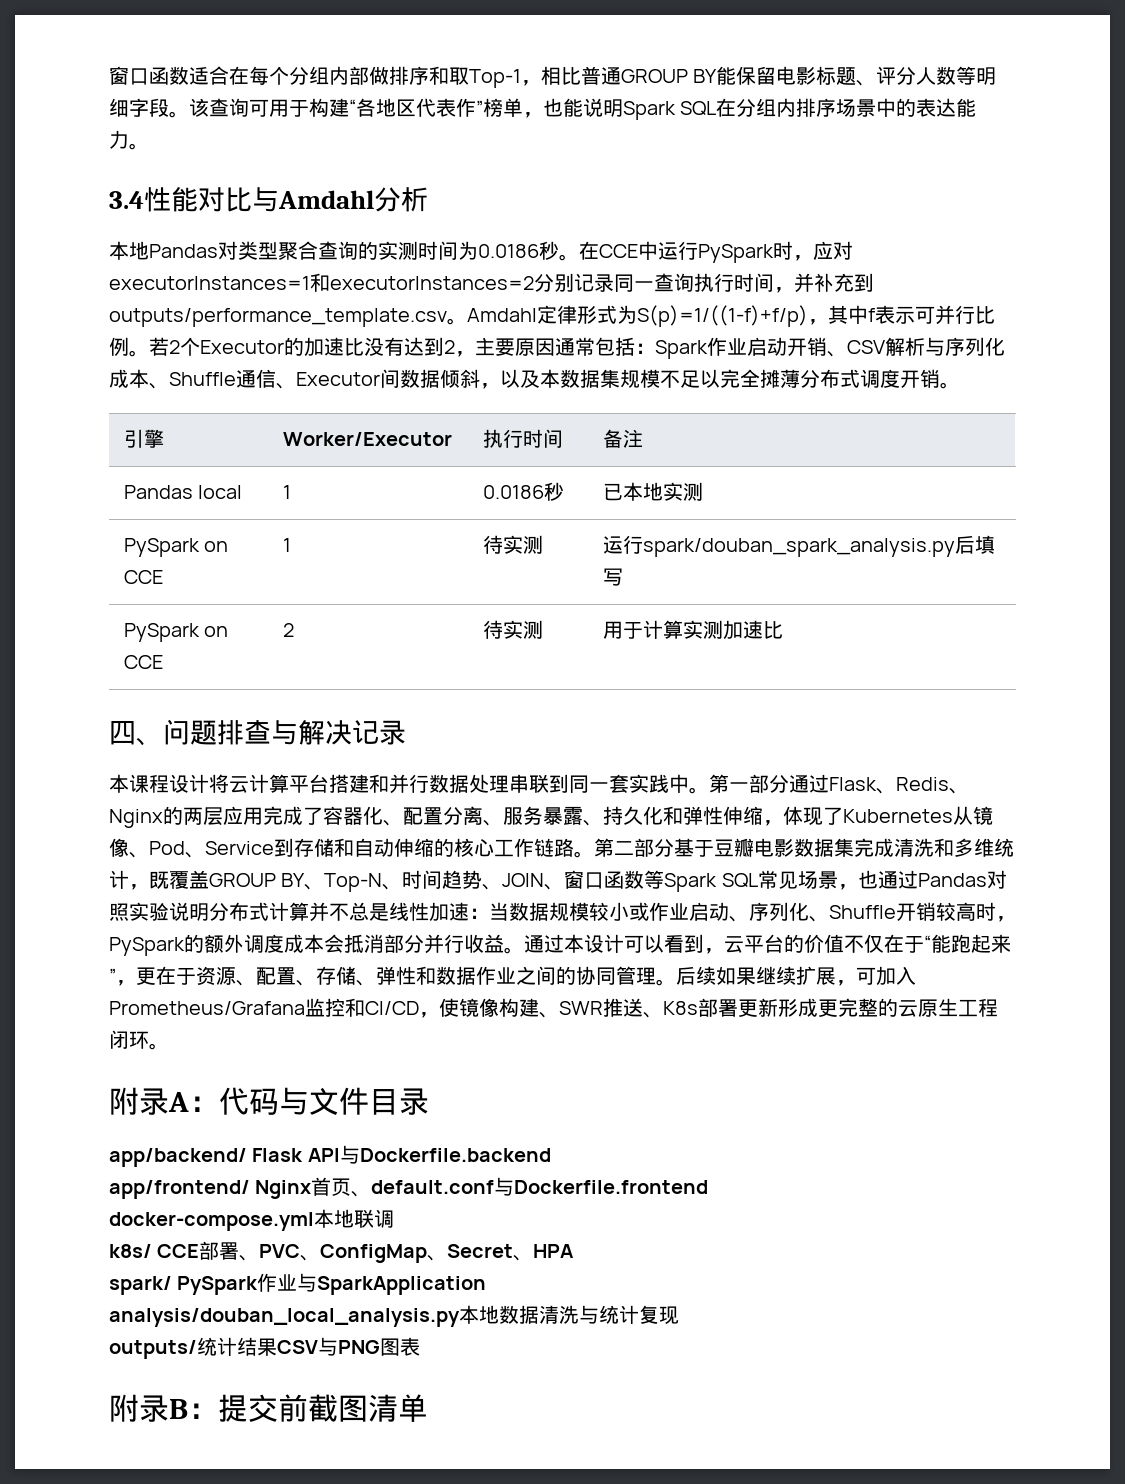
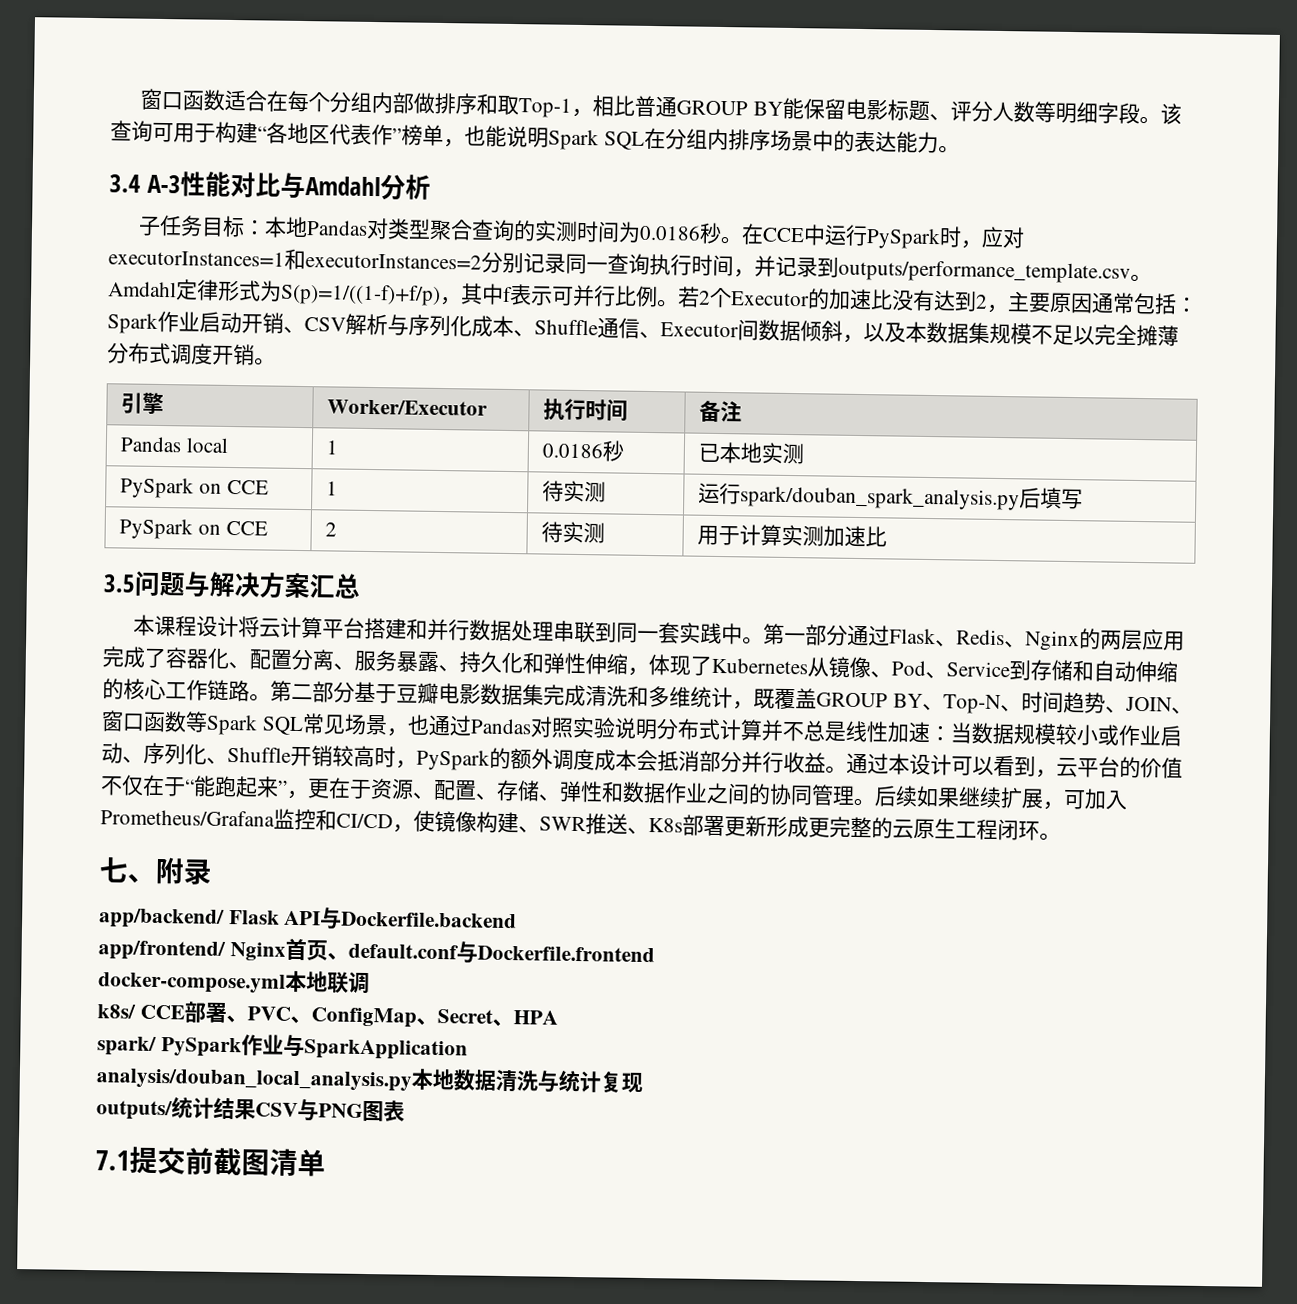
- 3.4性能对比与Amdahl分析
+ 3.4 A-3性能对比与Amdahl分析
- 本地Pandas对类型聚合查询的实测时间为0.0186秒。
+ 子任务目标：本地Pandas对类型聚合查询的实测时间为0.0186秒。
- 在CCE中运行PySpark时，应对executorInstances=1和executorInstances=2分别记录同一查询执行时间，并补充到outputs/performance_template.csv。
+ 在CCE中运行PySpark时，应对executorInstances=1和executorInstances=2分别记录同一查询执行时间，并记录到outputs/performance_template.csv。
- 四、问题排查与解决记录
+ 3.5问题与解决方案汇总
- 附录A：代码与文件目录
+ 七、附录
- 附录B：提交前截图清单
+ 7.1提交前截图清单

